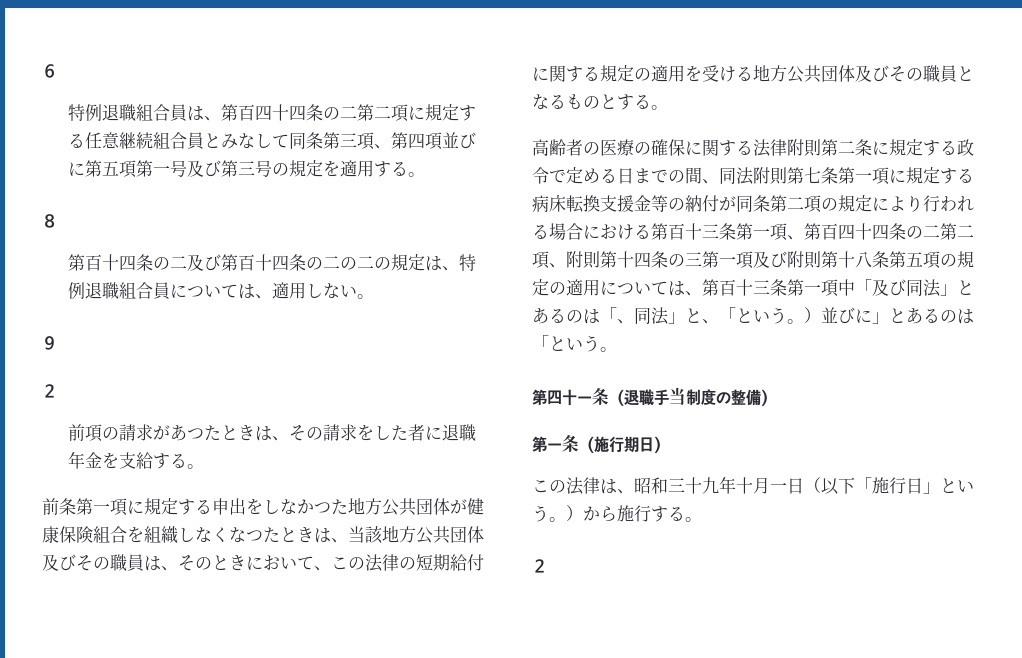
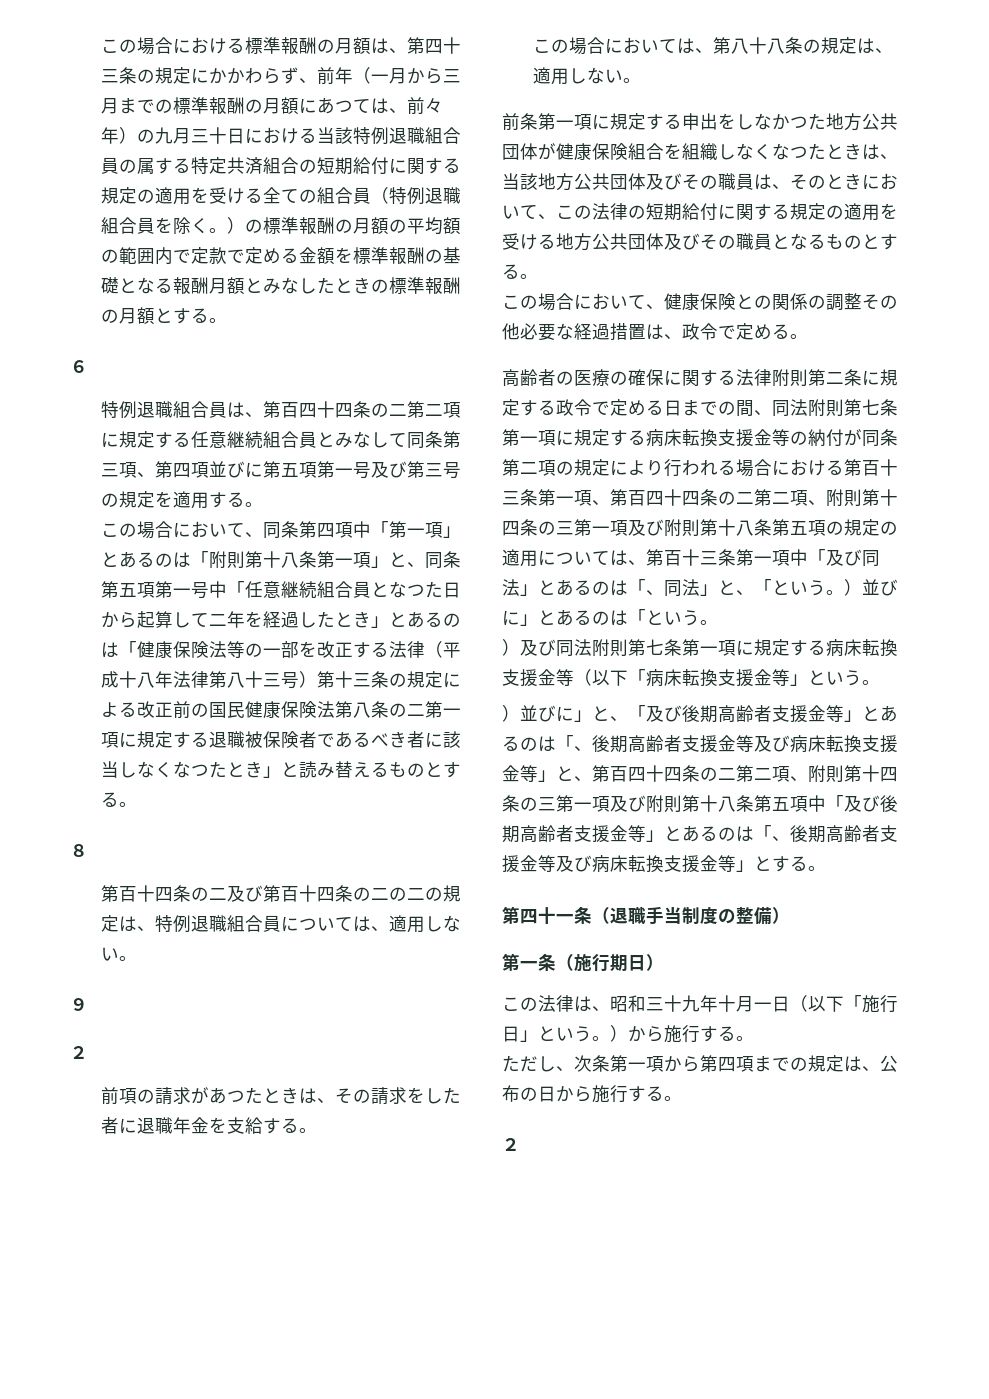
+ この場合における標準報酬の月額は、第四十三条の規定にかかわらず、前年（一月から三月までの標準報酬の月額にあつては、前々年）の九月三十日における当該特例退職組合員の属する特定共済組合の短期給付に関する規定の適用を受ける全ての組合員（特例退職組合員を除く。）の標準報酬の月額の平均額の範囲内で定款で定める金額を標準報酬の基礎となる報酬月額とみなしたときの標準報酬の月額とする。
+ この場合において、同条第四項中「第一項」とあるのは「附則第十八条第一項」と、同条第五項第一号中「任意継続組合員となつた日から起算して二年を経過したとき」とあるのは「健康保険法等の一部を改正する法律（平成十八年法律第八十三号）第十三条の規定による改正前の国民健康保険法第八条の二第一項に規定する退職被保険者であるべき者に該当しなくなつたとき」と読み替えるものとする。
+ この場合においては、第八十八条の規定は、適用しない。
+ この場合において、健康保険との関係の調整その他必要な経過措置は、政令で定める。
+ ）及び同法附則第七条第一項に規定する病床転換支援金等（以下「病床転換支援金等」という。
+ ）並びに」と、「及び後期高齢者支援金等」とあるのは「、後期高齢者支援金等及び病床転換支援金等」と、第百四十四条の二第二項、附則第十四条の三第一項及び附則第十八条第五項中「及び後期高齢者支援金等」とあるのは「、後期高齢者支援金等及び病床転換支援金等」とする。
+ ただし、次条第一項から第四項までの規定は、公布の日から施行する。

